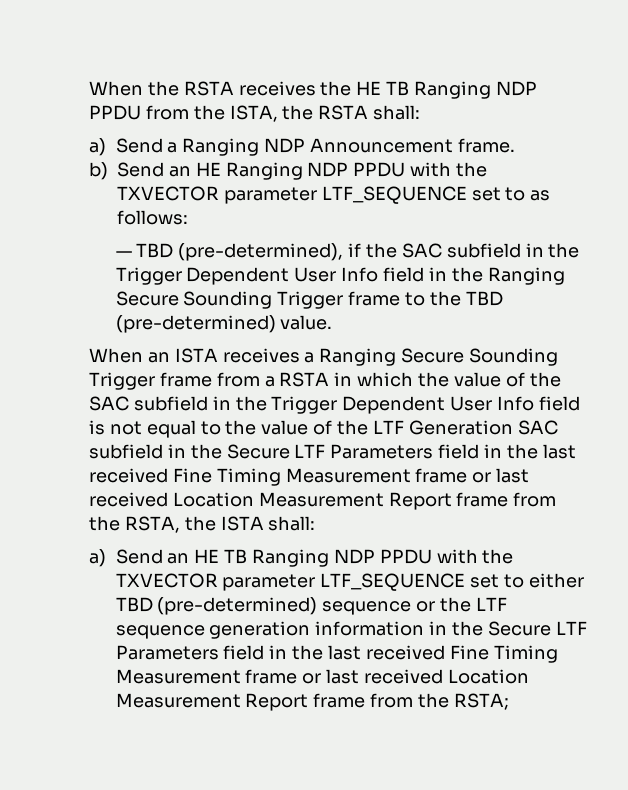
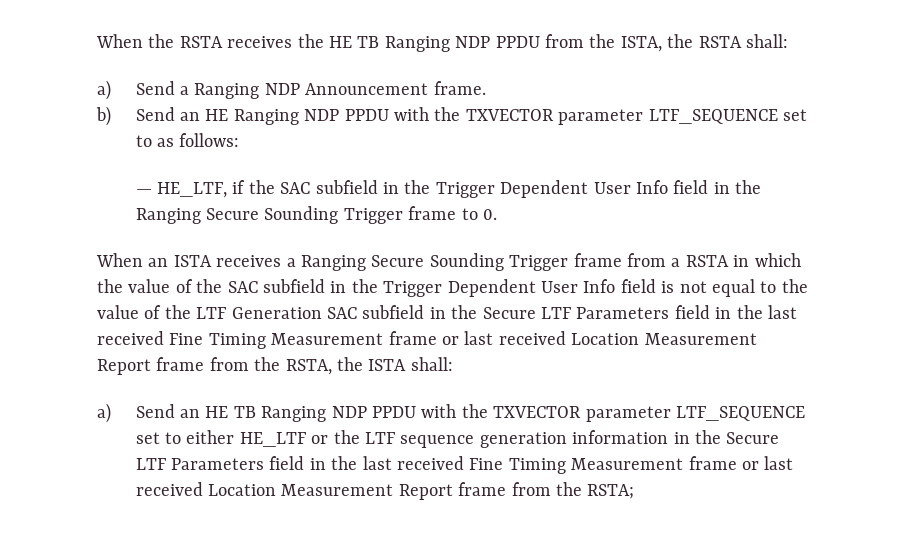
- — TBD (pre-determined), if the SAC subfield in the Trigger Dependent User Info field in the Ranging Secure Sounding Trigger frame to the TBD (pre-determined) value.
+ — HE_LTF, if the SAC subfield in the Trigger Dependent User Info field in the Ranging Secure Sounding Trigger frame to 0.
- a) Send an HE TB Ranging NDP PPDU with the TXVECTOR parameter LTF_SEQUENCE set to either TBD (pre-determined) sequence or the LTF sequence generation information in the Secure LTF Parameters field in the last received Fine Timing Measurement frame or last received Location Measurement Report frame from the RSTA;
+ a) Send an HE TB Ranging NDP PPDU with the TXVECTOR parameter LTF_SEQUENCE set to either HE_LTF or the LTF sequence generation information in the Secure LTF Parameters field in the last received Fine Timing Measurement frame or last received Location Measurement Report frame from the RSTA;

